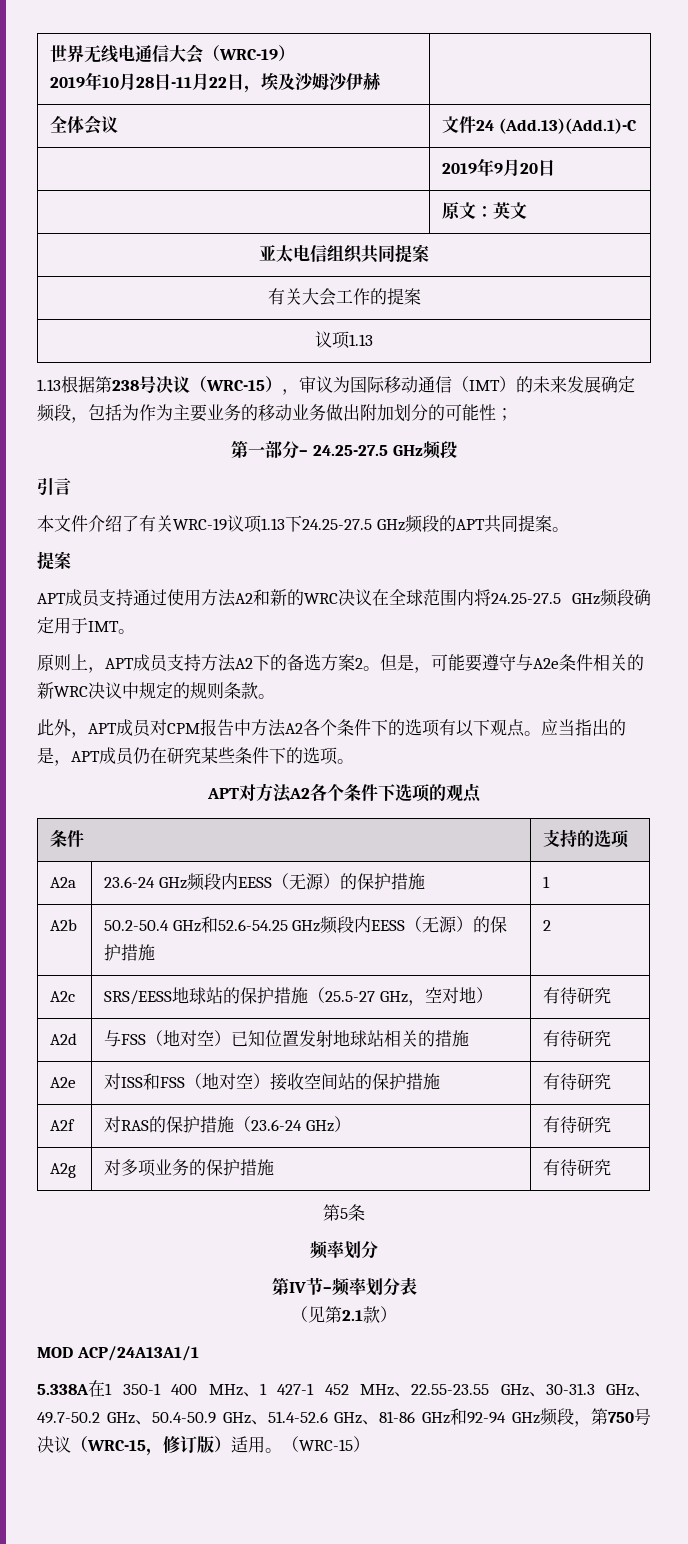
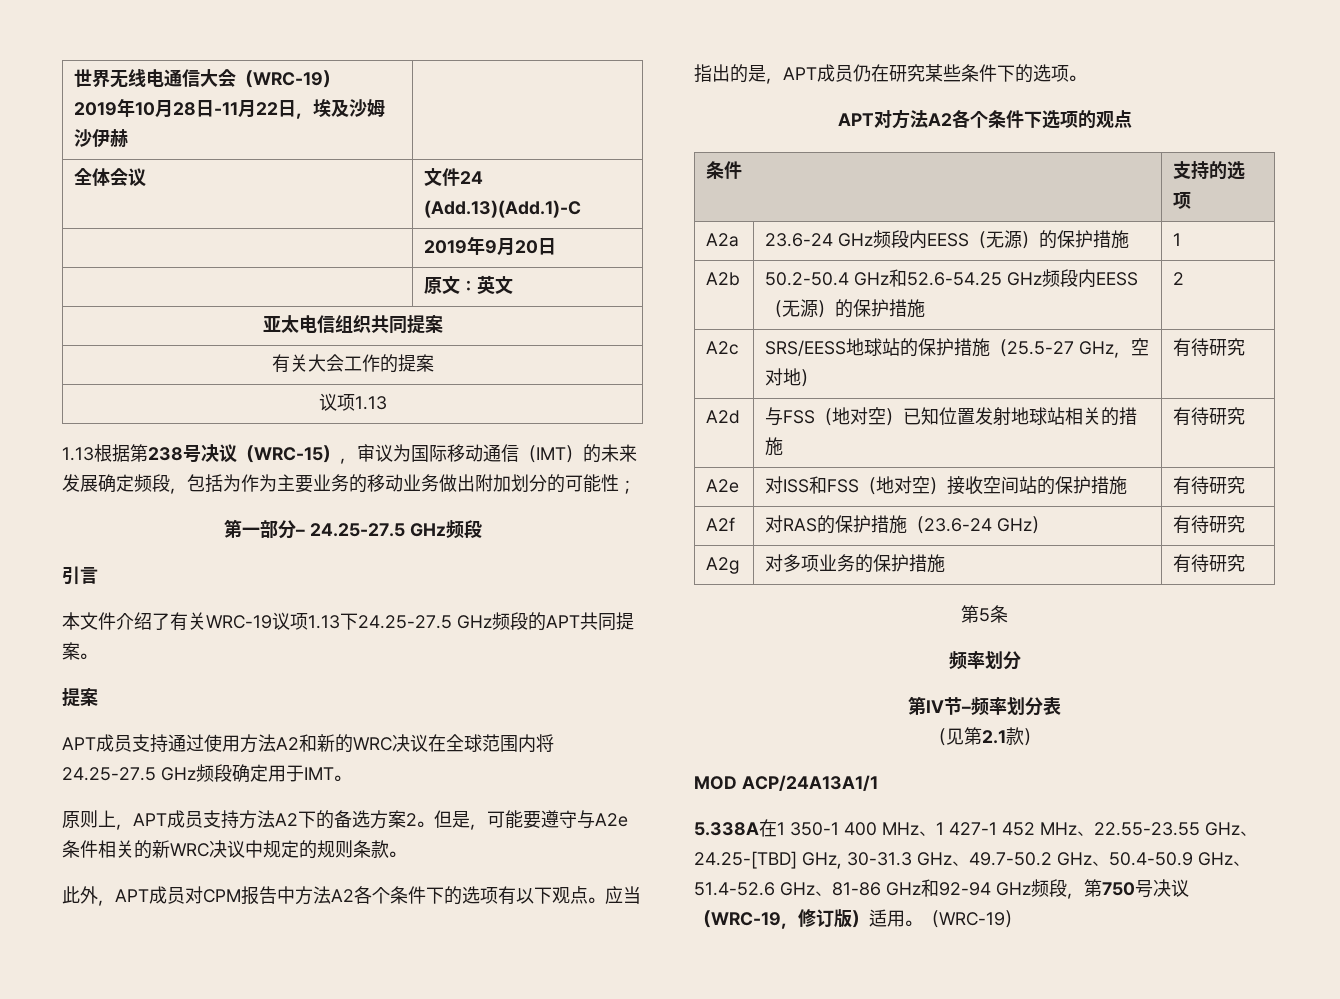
- 5.338A在1 350-1 400 MHz、1 427-1 452 MHz、22.55-23.55 GHz、30-31.3 GHz、49.7-50.2 GHz、50.4-50.9 GHz、51.4-52.6 GHz、81-86 GHz和92-94 GHz频段，第750号决议（WRC-15，修订版）适用。（WRC-15）
+ 5.338A在1 350-1 400 MHz、1 427-1 452 MHz、22.55-23.55 GHz、24.25-[TBD] GHz, 30-31.3 GHz、49.7-50.2 GHz、50.4-50.9 GHz、51.4-52.6 GHz、81-86 GHz和92-94 GHz频段，第750号决议（WRC-19，修订版）适用。（WRC-19）

